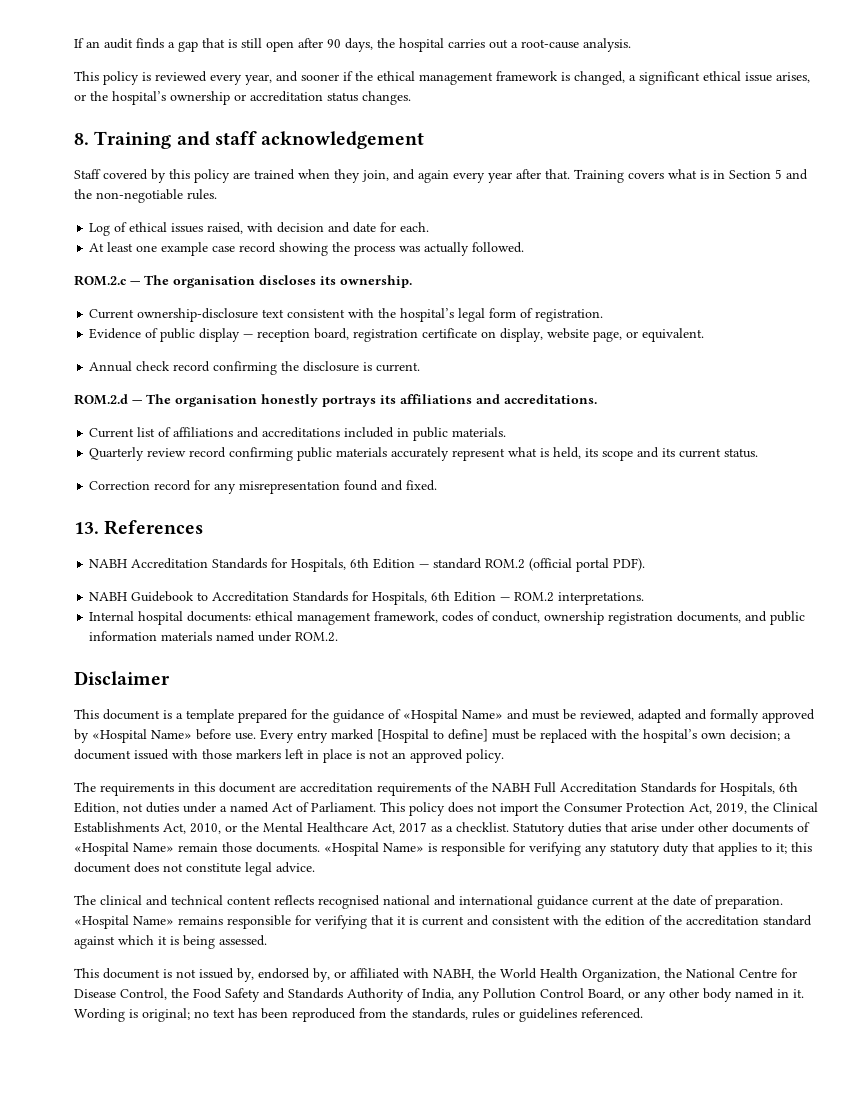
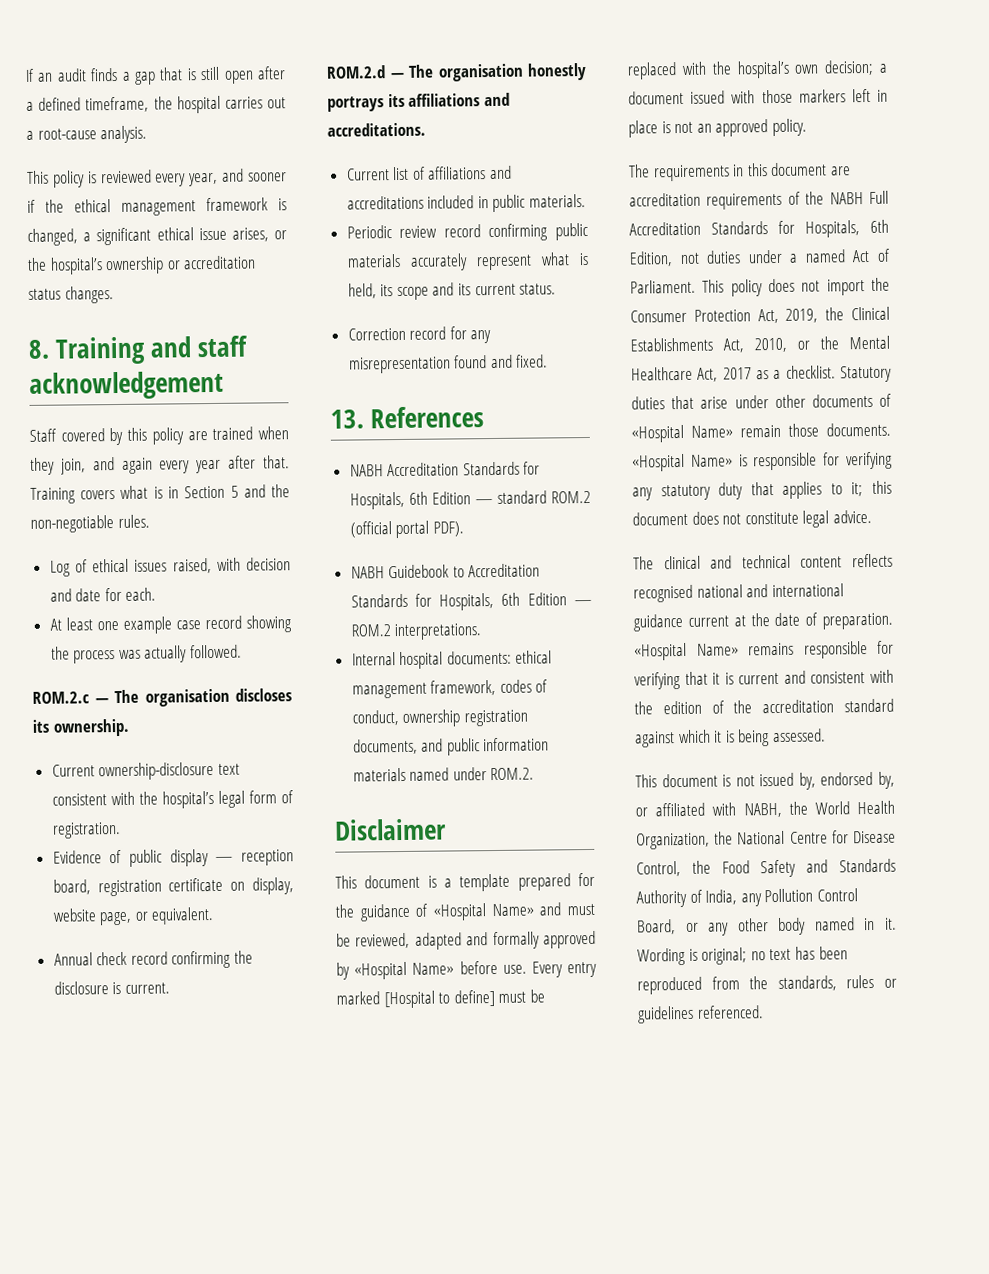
- If an audit finds a gap that is still open after 90 days, the hospital carries out a root-cause analysis.
+ If an audit finds a gap that is still open after a defined timeframe, the hospital carries out a root-cause analysis.
- Quarterly review record confirming public materials accurately represent what is held, its scope and its current status.
+ Periodic review record confirming public materials accurately represent what is held, its scope and its current status.

